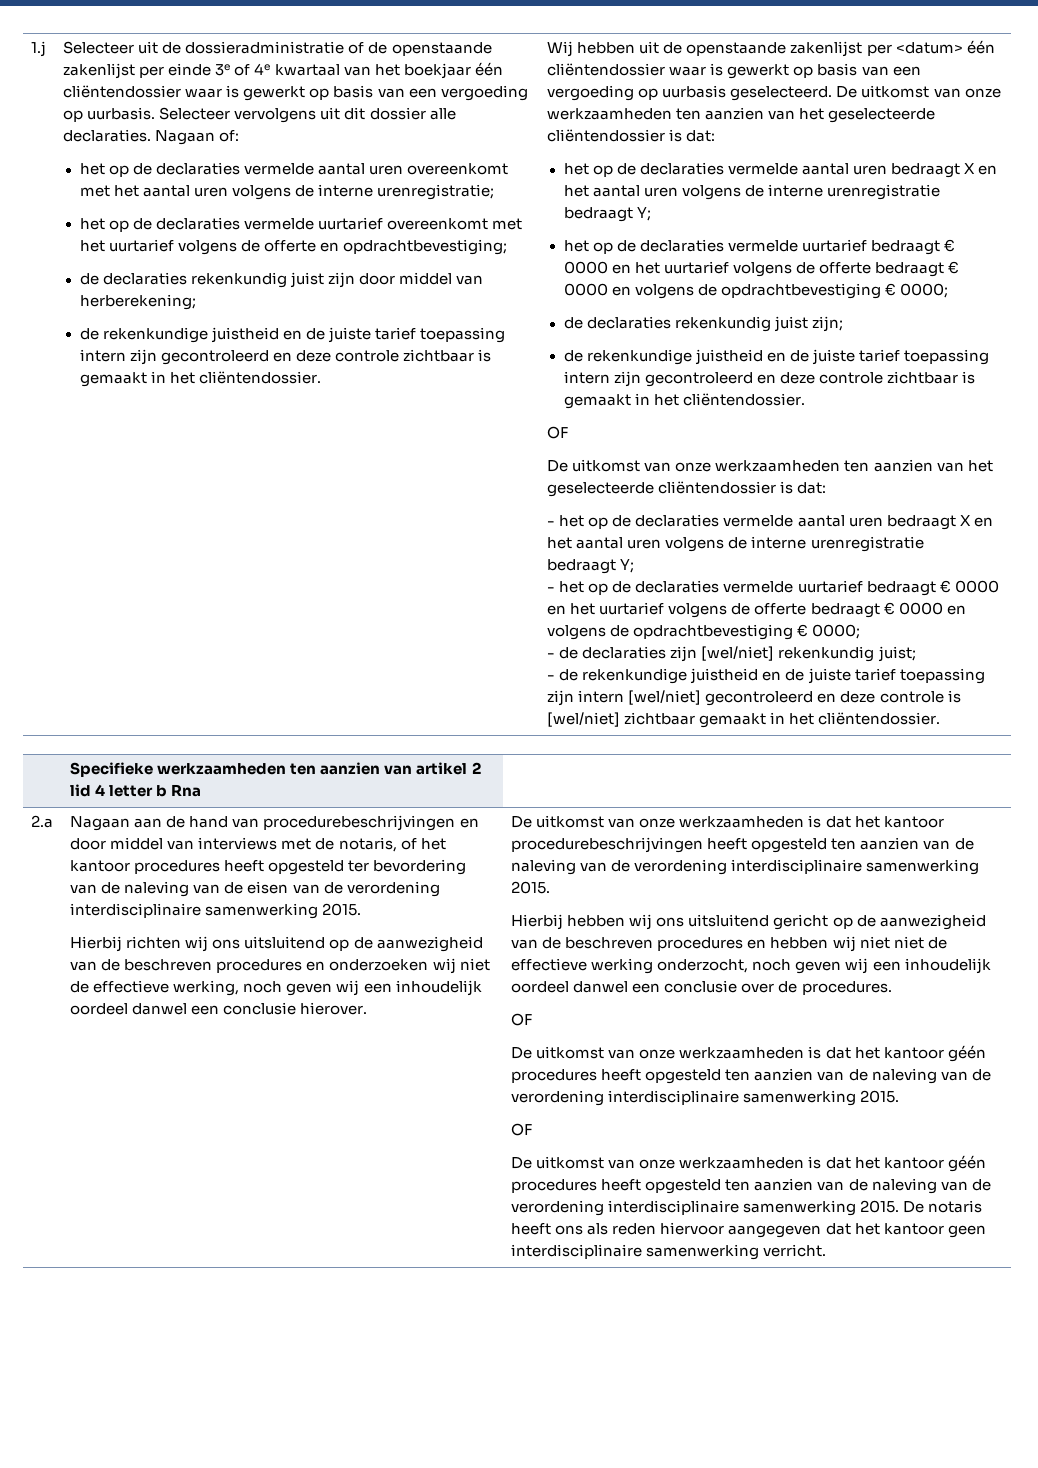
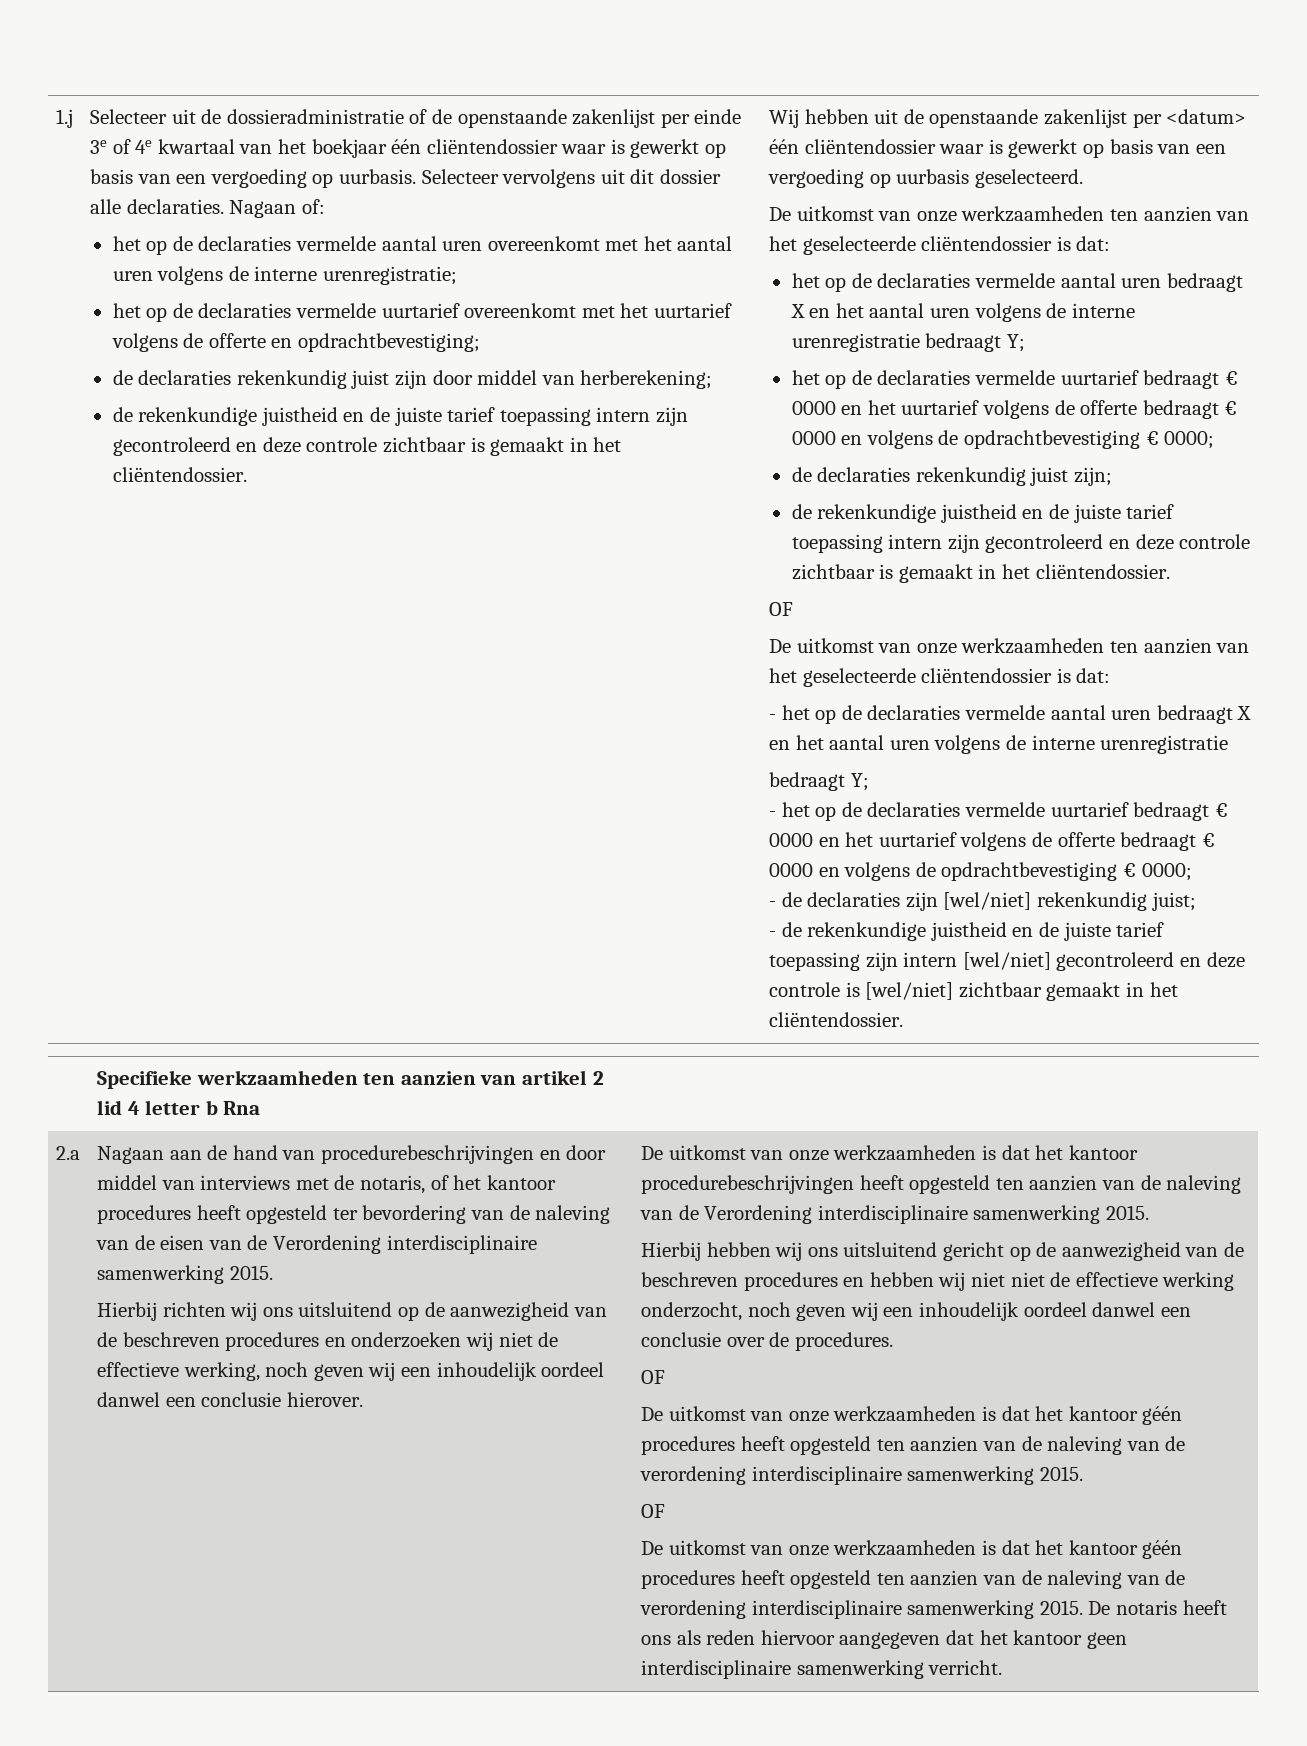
- Wij hebben uit de openstaande zakenlijst per <datum> één cliëntendossier waar is gewerkt op basis van een vergoeding op uurbasis geselecteerd. De uitkomst van onze werkzaamheden ten aanzien van het geselecteerde cliëntendossier is dat:
+ Wij hebben uit de openstaande zakenlijst per <datum> één cliëntendossier waar is gewerkt op basis van een vergoeding op uurbasis geselecteerd.
+ De uitkomst van onze werkzaamheden ten aanzien van het geselecteerde cliëntendossier is dat:
- Nagaan aan de hand van procedurebeschrijvingen en door middel van interviews met de notaris, of het kantoor procedures heeft opgesteld ter bevordering van de naleving van de eisen van de verordening interdisciplinaire samenwerking 2015.
+ Nagaan aan de hand van procedurebeschrijvingen en door middel van interviews met de notaris, of het kantoor procedures heeft opgesteld ter bevordering van de naleving van de eisen van de Verordening interdisciplinaire samenwerking 2015.
- De uitkomst van onze werkzaamheden is dat het kantoor procedurebeschrijvingen heeft opgesteld ten aanzien van de naleving van de verordening interdisciplinaire samenwerking 2015.
+ De uitkomst van onze werkzaamheden is dat het kantoor procedurebeschrijvingen heeft opgesteld ten aanzien van de naleving van de Verordening interdisciplinaire samenwerking 2015.

